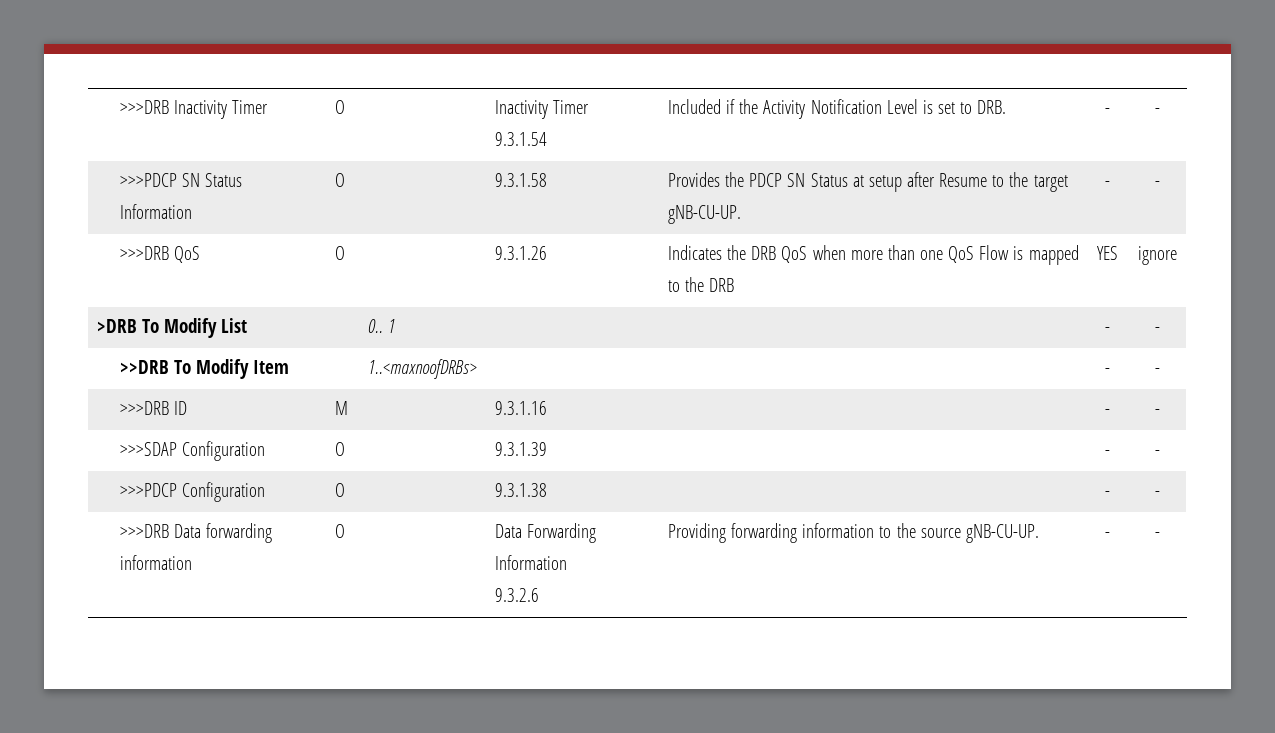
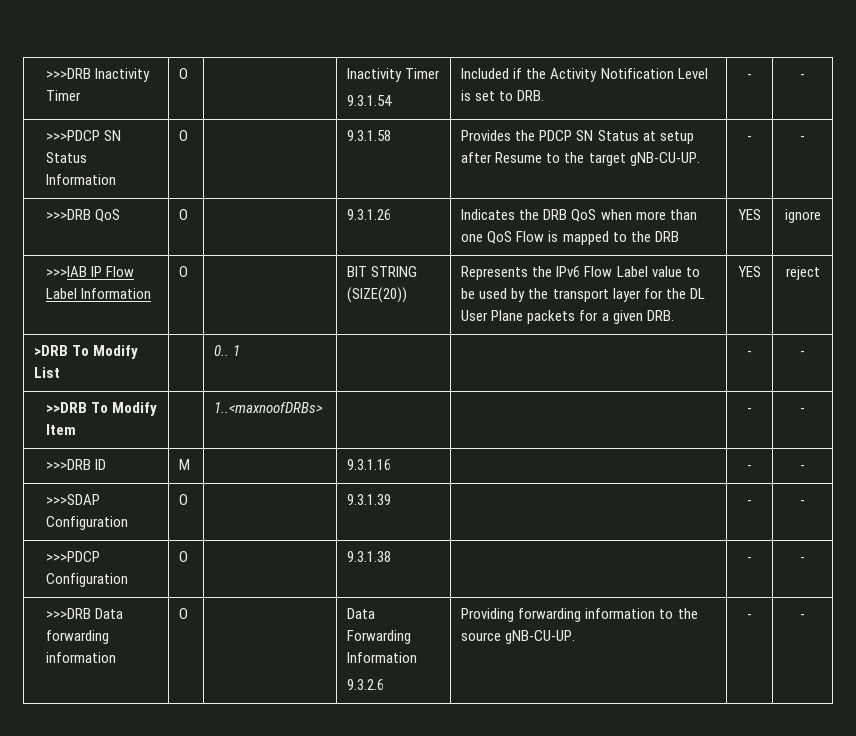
+ >>>IAB IP Flow Label Information | O | | BIT STRING (SIZE(20)) | Represents the IPv6 Flow Label value to be used by the transport layer for the DL User Plane packets for a given DRB. | YES | reject

